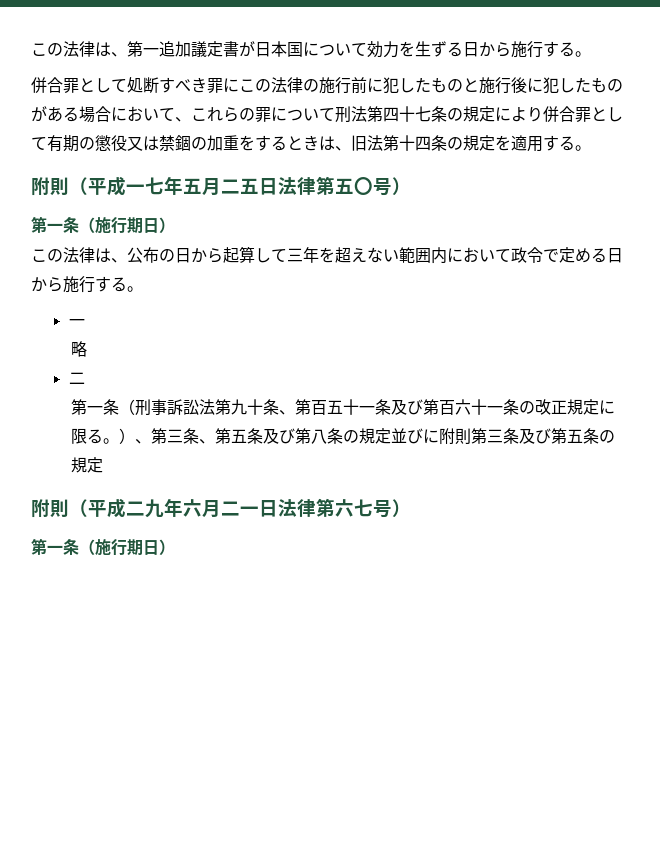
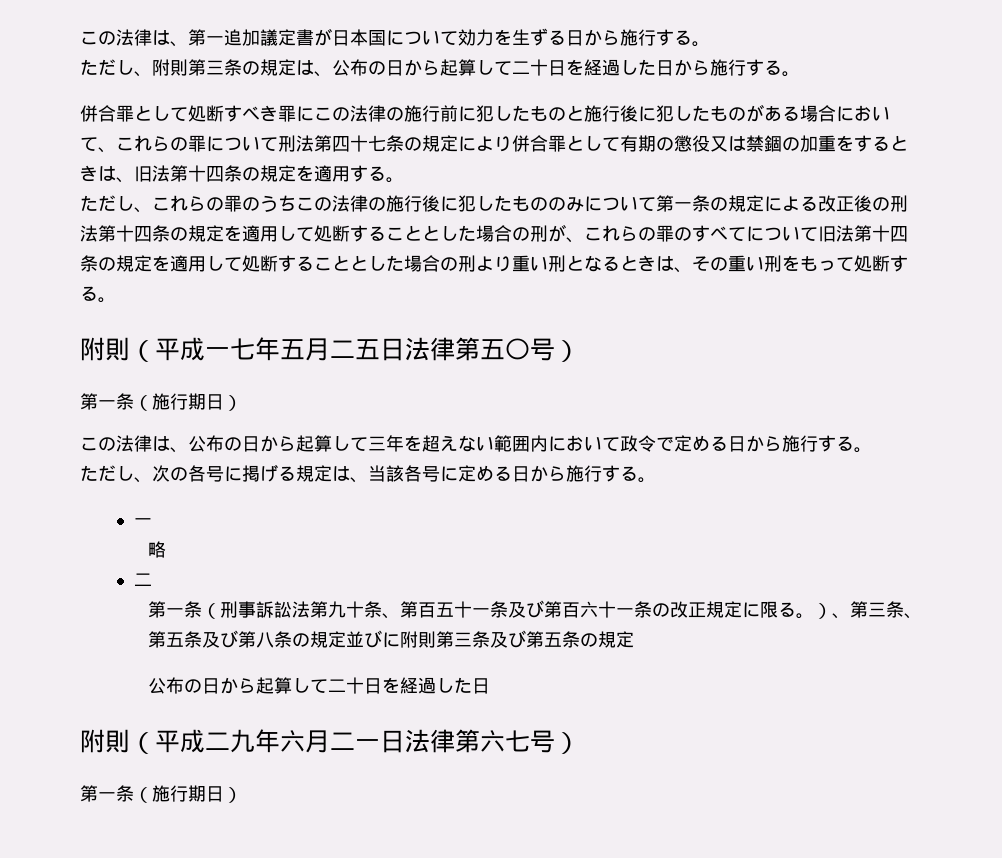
+ ただし、附則第三条の規定は、公布の日から起算して二十日を経過した日から施行する。
+ ただし、これらの罪のうちこの法律の施行後に犯したもののみについて第一条の規定による改正後の刑法第十四条の規定を適用して処断することとした場合の刑が、これらの罪のすべてについて旧法第十四条の規定を適用して処断することとした場合の刑より重い刑となるときは、その重い刑をもって処断する。
+ ただし、次の各号に掲げる規定は、当該各号に定める日から施行する。
  第一条（刑事訴訟法第九十条、第百五十一条及び第百六十一条の改正規定に限る。）、第三条、第五条及び第八条の規定並びに附則第三条及び第五条の規定
+ 公布の日から起算して二十日を経過した日

